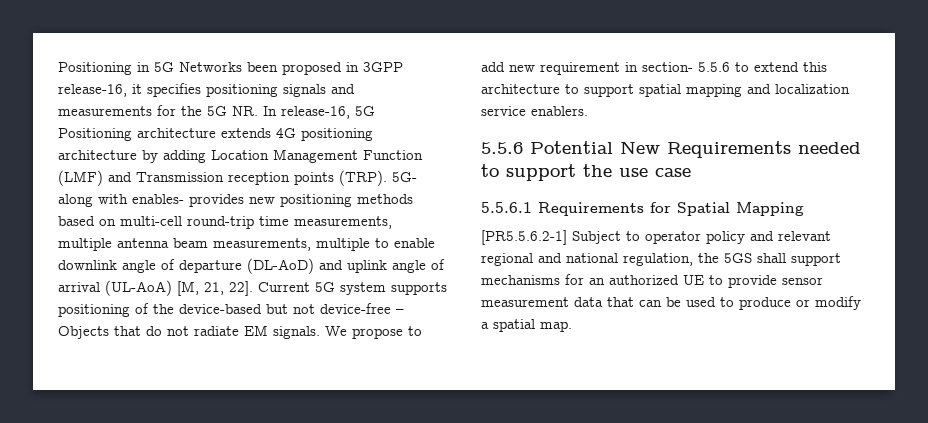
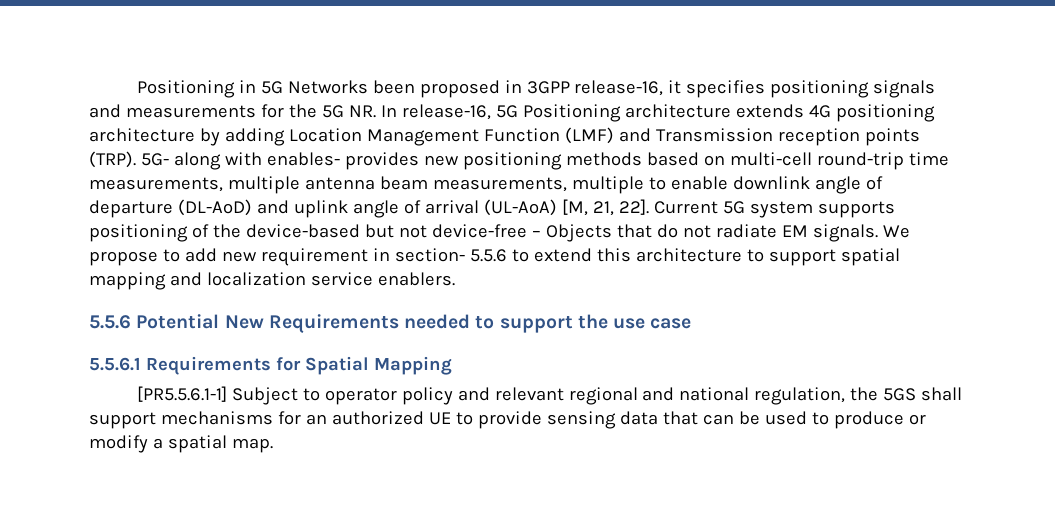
- [PR5.5.6.2-1] Subject to operator policy and relevant regional and national regulation, the 5GS shall support mechanisms for an authorized UE to provide sensor measurement data that can be used to produce or modify a spatial map.
+ [PR5.5.6.1-1] Subject to operator policy and relevant regional and national regulation, the 5GS shall support mechanisms for an authorized UE to provide sensing data that can be used to produce or modify a spatial map.

